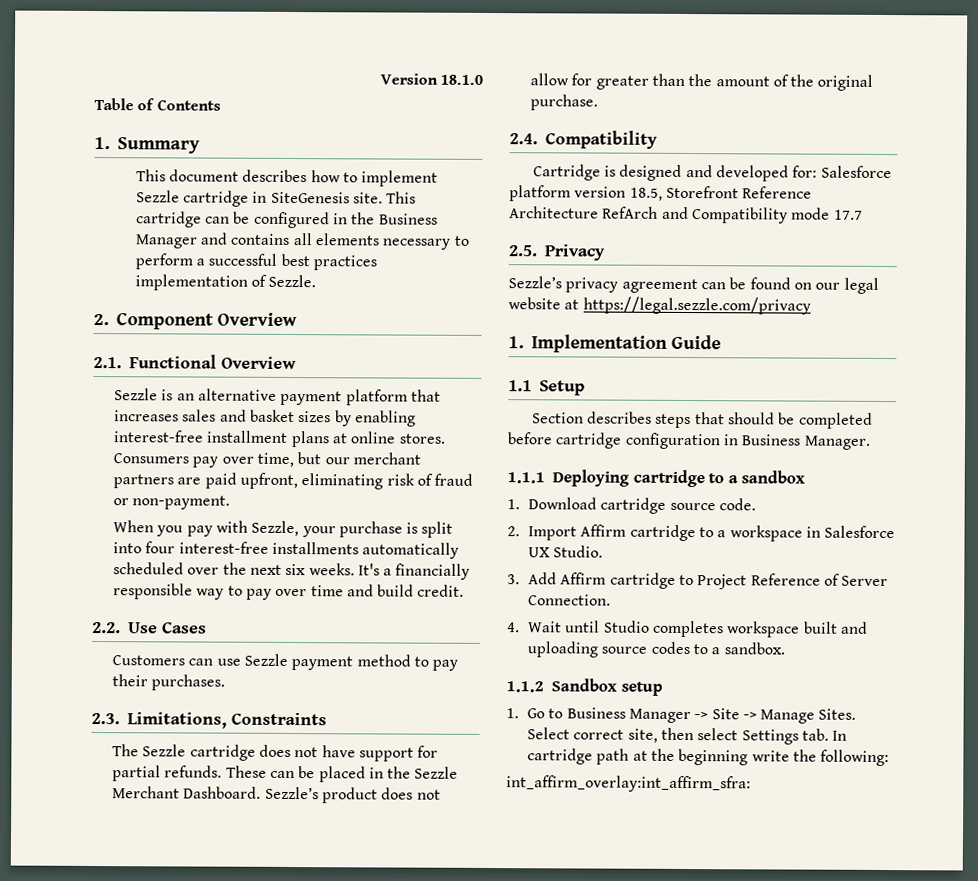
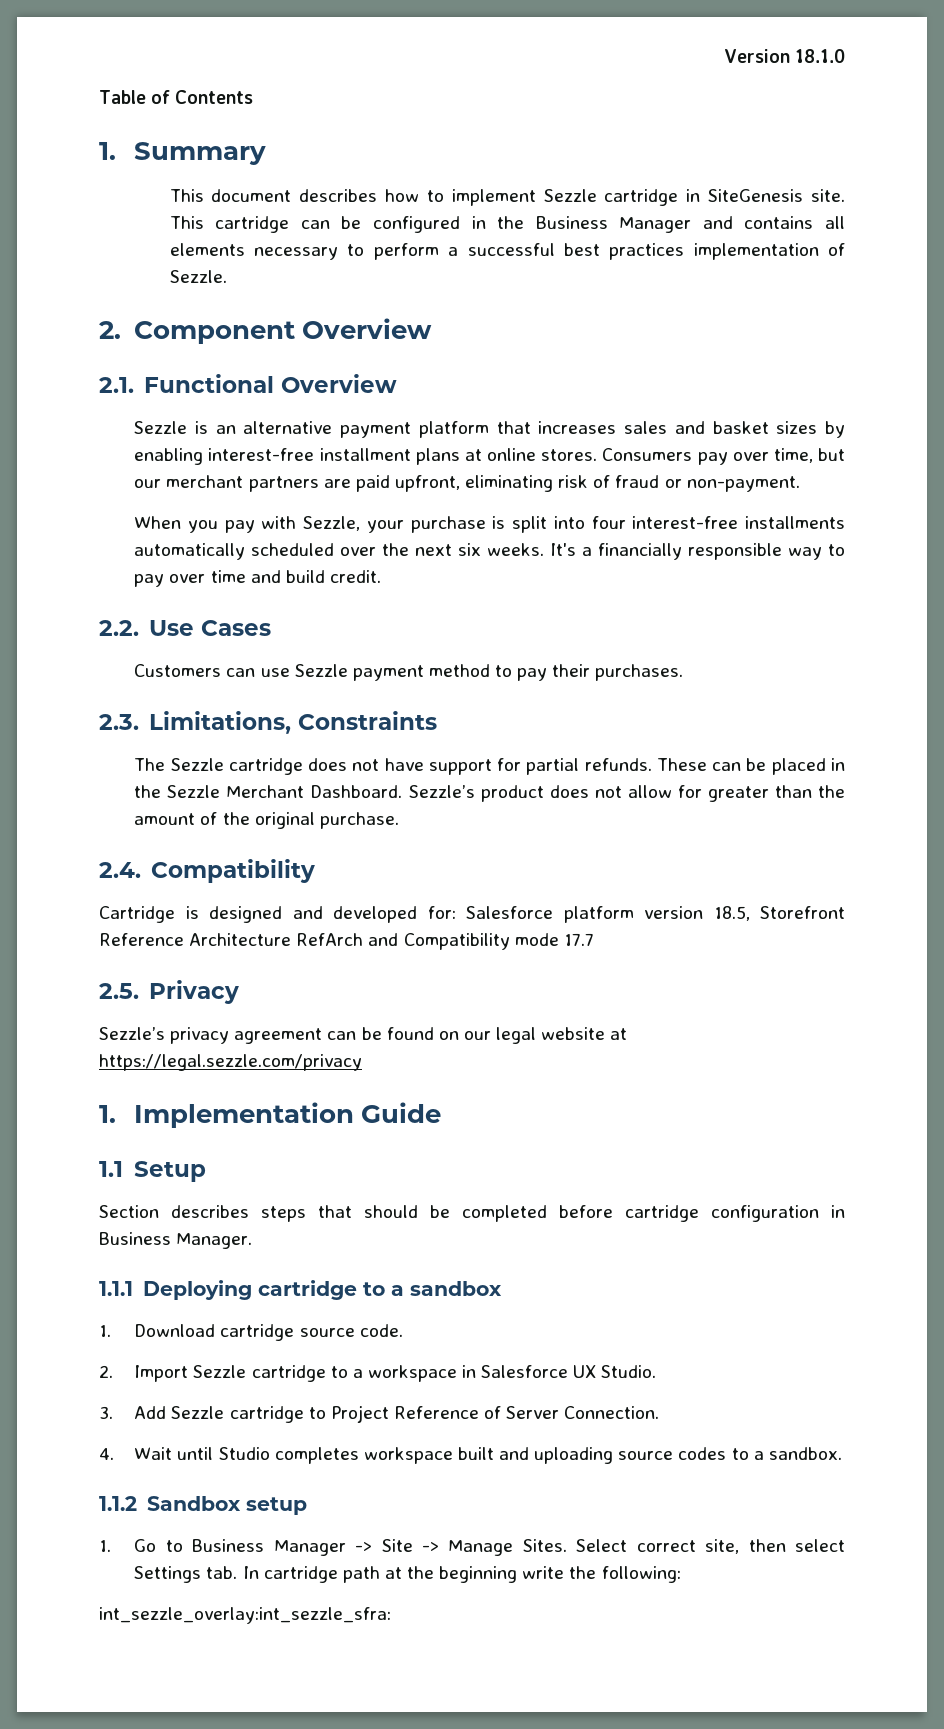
- 2. Import Affirm cartridge to a workspace in Salesforce UX Studio.
+ 2. Import Sezzle cartridge to a workspace in Salesforce UX Studio.
- 3. Add Affirm cartridge to Project Reference of Server Connection.
+ 3. Add Sezzle cartridge to Project Reference of Server Connection.
- int_affirm_overlay:int_affirm_sfra:
+ int_sezzle_overlay:int_sezzle_sfra:

